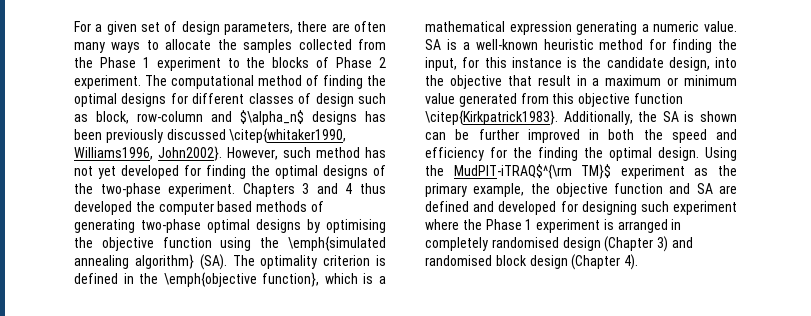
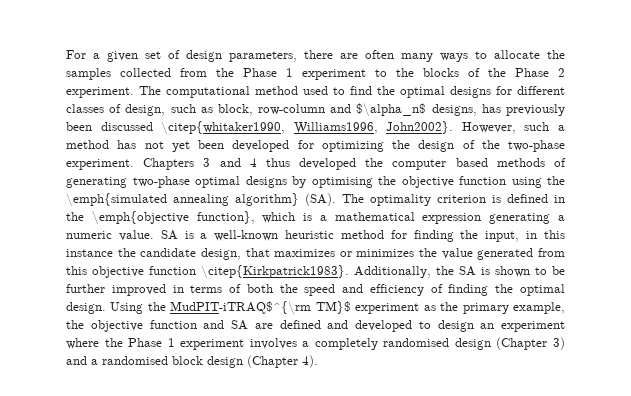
- For a given set of design parameters, there are often many ways to allocate the samples collected from the Phase 1 experiment to the blocks of Phase 2 experiment.
+ For a given set of design parameters, there are often many ways to allocate the samples collected from the Phase 1 experiment to the blocks of the Phase 2 experiment.
- The computational method of finding the optimal designs for different classes of design such as block, row-column and $\alpha_n$ designs has been previously discussed \citep{whitaker1990, Williams1996, John2002}.
+ The computational method used to find the optimal designs for different classes of design, such as block, row-column and $\alpha_n$ designs, has previously been discussed \citep{whitaker1990, Williams1996, John2002}.
- However, such method has not yet developed for finding the optimal designs of the two-phase experiment.
+ However, such a method has not yet been developed for optimizing the design of the two-phase experiment.
- SA is a well-known heuristic method for finding the input, for this instance is the candidate design, into the objective that result in a maximum or minimum value generated from this objective function \citep{Kirkpatrick1983}.
+ SA is a well-known heuristic method for finding the input, in this instance the candidate design, that maximizes or minimizes the value generated from this objective function \citep{Kirkpatrick1983}.
- Additionally, the SA is shown can be further improved in both the speed and efficiency for the finding the optimal design.
+ Additionally, the SA is shown to be further improved in terms of both the speed and efficiency of finding the optimal design.
- Using the MudPIT-iTRAQ$^{\rm TM}$ experiment as the primary example, the objective function and SA are defined and developed for designing such experiment where the Phase 1 experiment is arranged in completely randomised design (Chapter 3) and randomised block design (Chapter 4).
+ Using the MudPIT-iTRAQ$^{\rm TM}$ experiment as the primary example, the objective function and SA are defined and developed to design an experiment where the Phase 1 experiment involves a completely randomised design (Chapter 3) and a randomised block design (Chapter 4).

